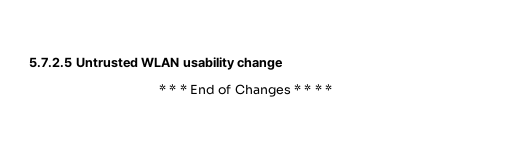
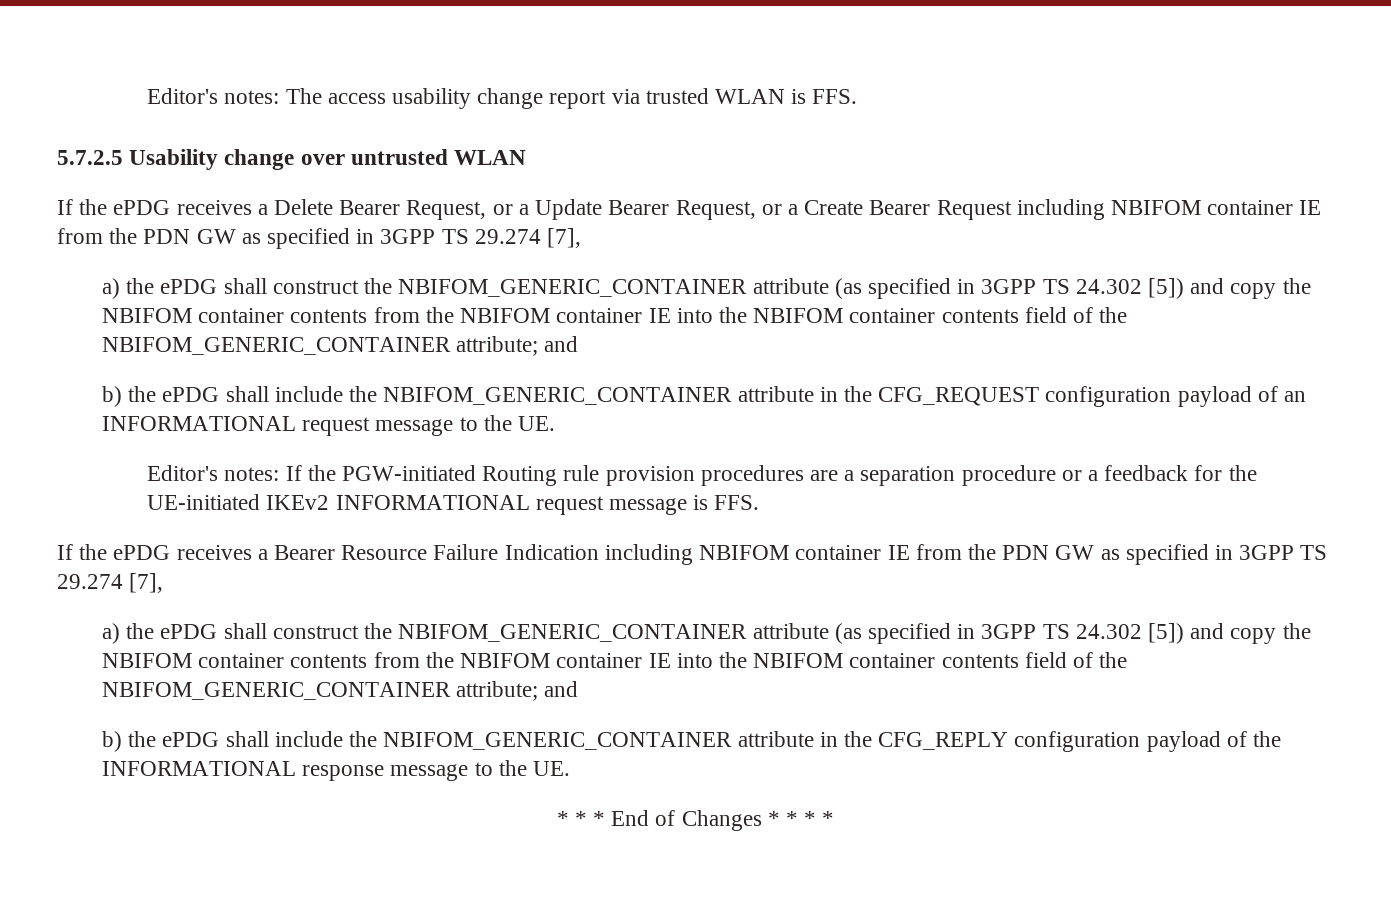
- 5.7.2.5 Untrusted WLAN usability change
+ Editor's notes: The access usability change report via trusted WLAN is FFS.
+ 5.7.2.5 Usability change over untrusted WLAN
+ If the ePDG receives a Delete Bearer Request, or a Update Bearer Request, or a Create Bearer Request including NBIFOM container IE from the PDN GW as specified in 3GPP TS 29.274 [7],
+ a) the ePDG shall construct the NBIFOM_GENERIC_CONTAINER attribute (as specified in 3GPP TS 24.302 [5]) and copy the NBIFOM container contents from the NBIFOM container IE into the NBIFOM container contents field of the NBIFOM_GENERIC_CONTAINER attribute; and
+ b) the ePDG shall include the NBIFOM_GENERIC_CONTAINER attribute in the CFG_REQUEST configuration payload of an INFORMATIONAL request message to the UE.
+ Editor's notes: If the PGW-initiated Routing rule provision procedures are a separation procedure or a feedback for the UE-initiated IKEv2 INFORMATIONAL request message is FFS.
+ If the ePDG receives a Bearer Resource Failure Indication including NBIFOM container IE from the PDN GW as specified in 3GPP TS 29.274 [7],
+ a) the ePDG shall construct the NBIFOM_GENERIC_CONTAINER attribute (as specified in 3GPP TS 24.302 [5]) and copy the NBIFOM container contents from the NBIFOM container IE into the NBIFOM container contents field of the NBIFOM_GENERIC_CONTAINER attribute; and
+ b) the ePDG shall include the NBIFOM_GENERIC_CONTAINER attribute in the CFG_REPLY configuration payload of the INFORMATIONAL response message to the UE.

